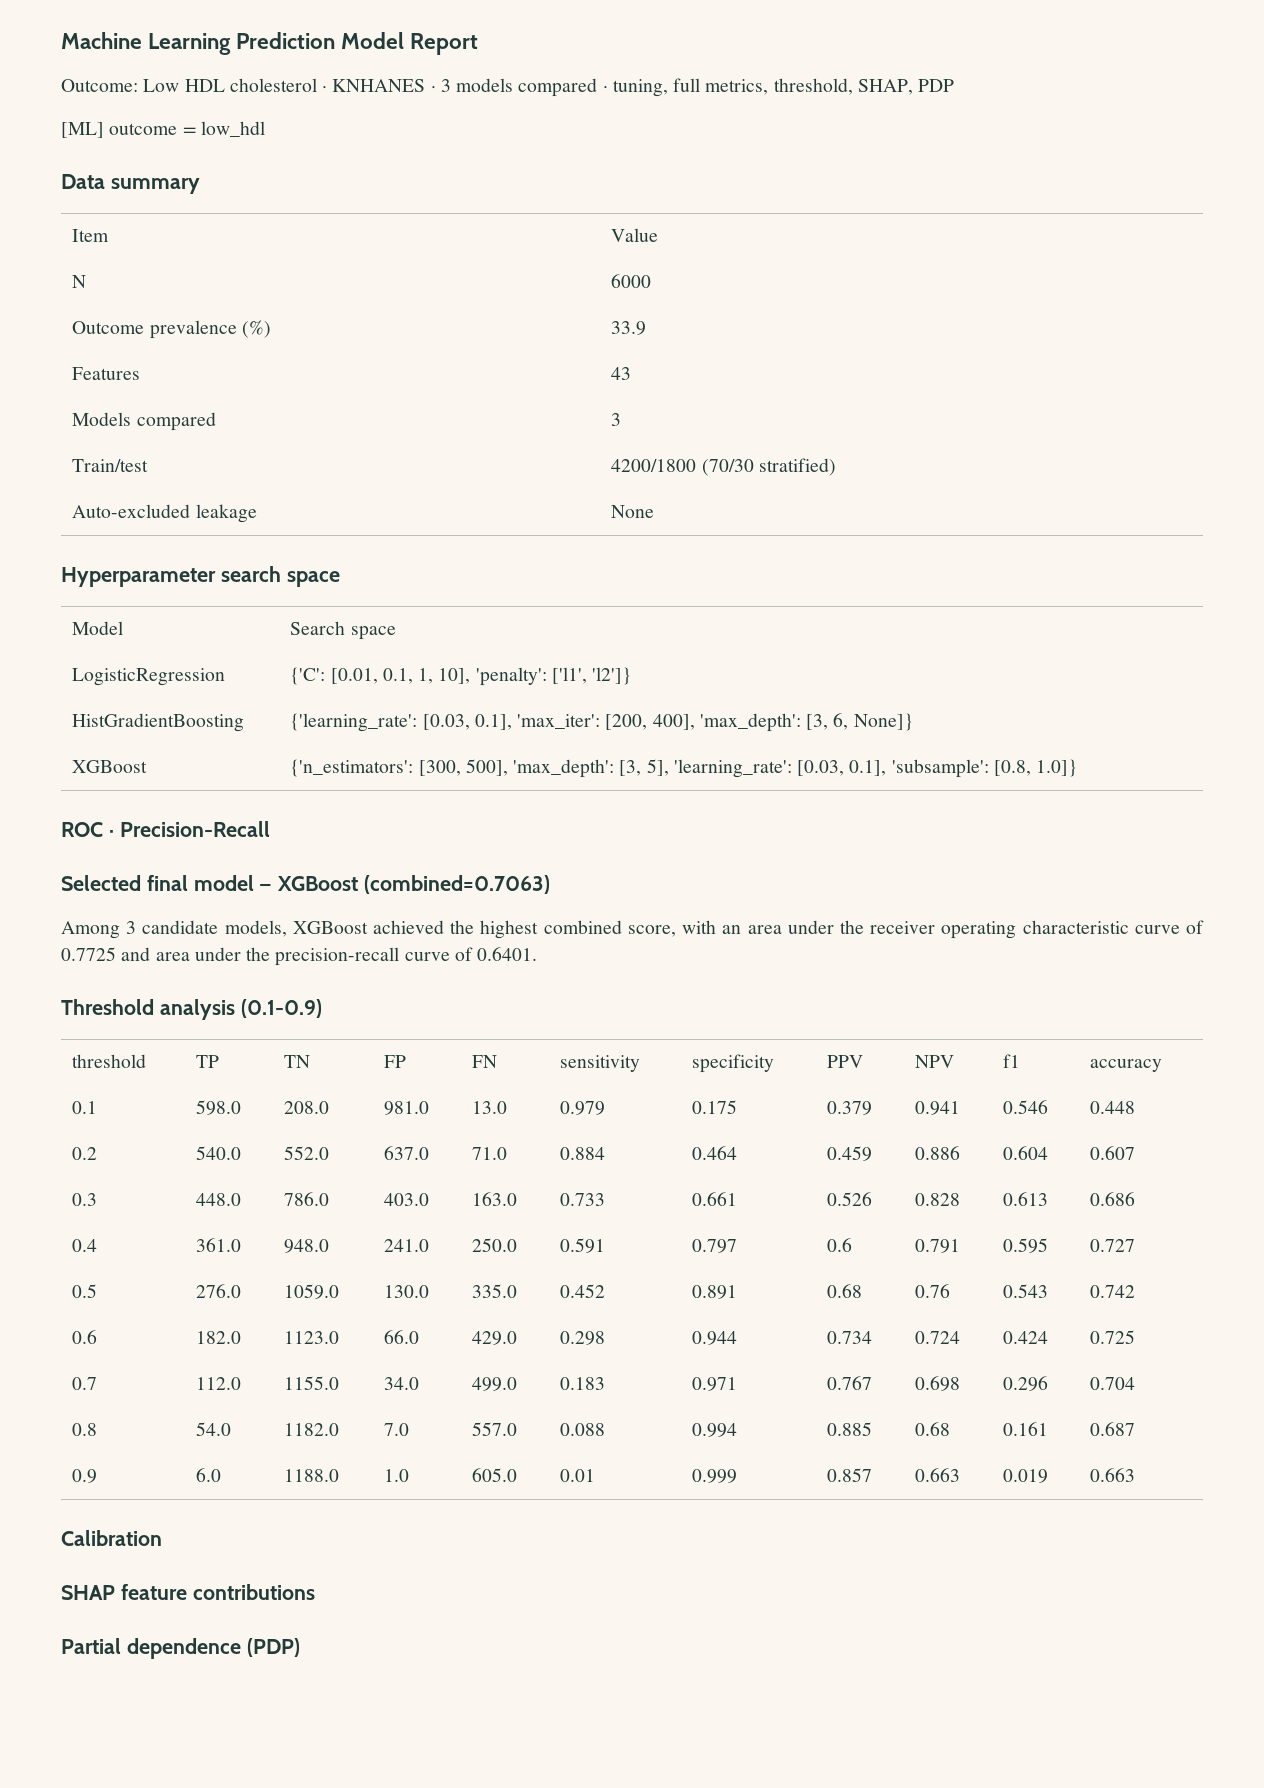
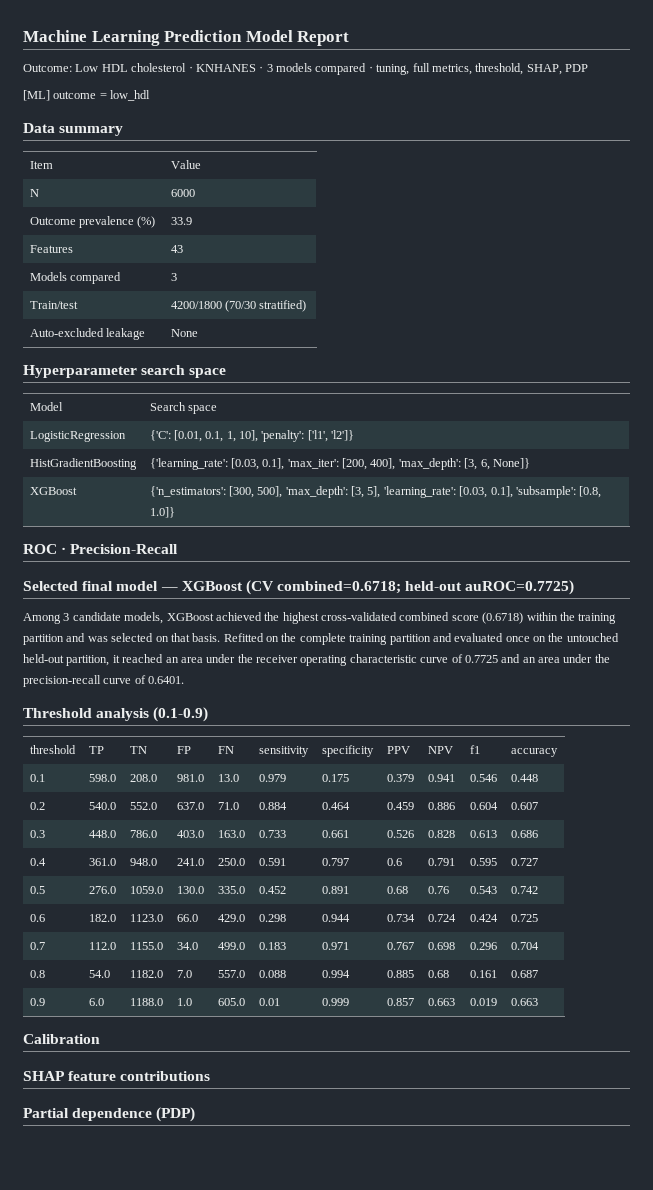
- Selected final model — XGBoost (combined=0.7063)
+ Selected final model — XGBoost (CV combined=0.6718; held-out auROC=0.7725)
- Among 3 candidate models, XGBoost achieved the highest combined score, with an area under the receiver operating characteristic curve of 0.7725 and area under the precision-recall curve of 0.6401.
+ Among 3 candidate models, XGBoost achieved the highest cross-validated combined score (0.6718) within the training partition and was selected on that basis. Refitted on the complete training partition and evaluated once on the untouched held-out partition, it reached an area under the receiver operating characteristic curve of 0.7725 and an area under the precision-recall curve of 0.6401.

